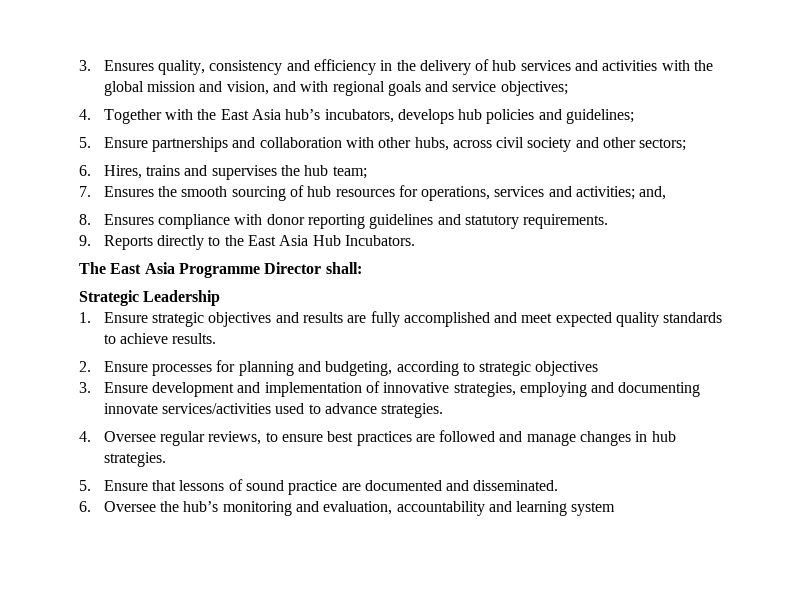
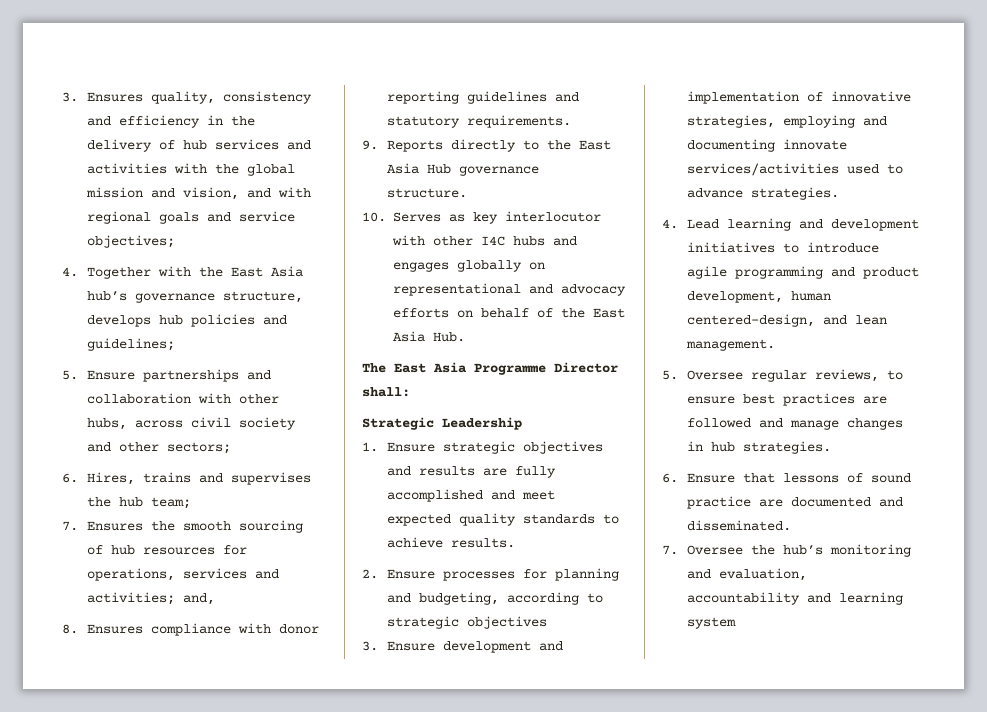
- 4. Together with the East Asia hub’s incubators, develops hub policies and guidelines;
+ 4. Together with the East Asia hub’s governance structure, develops hub policies and guidelines;
- 9. Reports directly to the East Asia Hub Incubators.
+ 9. Reports directly to the East Asia Hub governance structure.
+ 10. Serves as key interlocutor with other I4C hubs and engages globally on representational and advocacy efforts on behalf of the East Asia Hub.
- 4. Oversee regular reviews, to ensure best practices are followed and manage changes in hub strategies.
+ 4. Lead learning and development initiatives to introduce agile programming and product development, human centered-design, and lean management.
+ 5. Oversee regular reviews, to ensure best practices are followed and manage changes in hub strategies.
- 5. Ensure that lessons of sound practice are documented and disseminated.
+ 6. Ensure that lessons of sound practice are documented and disseminated.
- 6. Oversee the hub’s monitoring and evaluation, accountability and learning system
+ 7. Oversee the hub’s monitoring and evaluation, accountability and learning system

